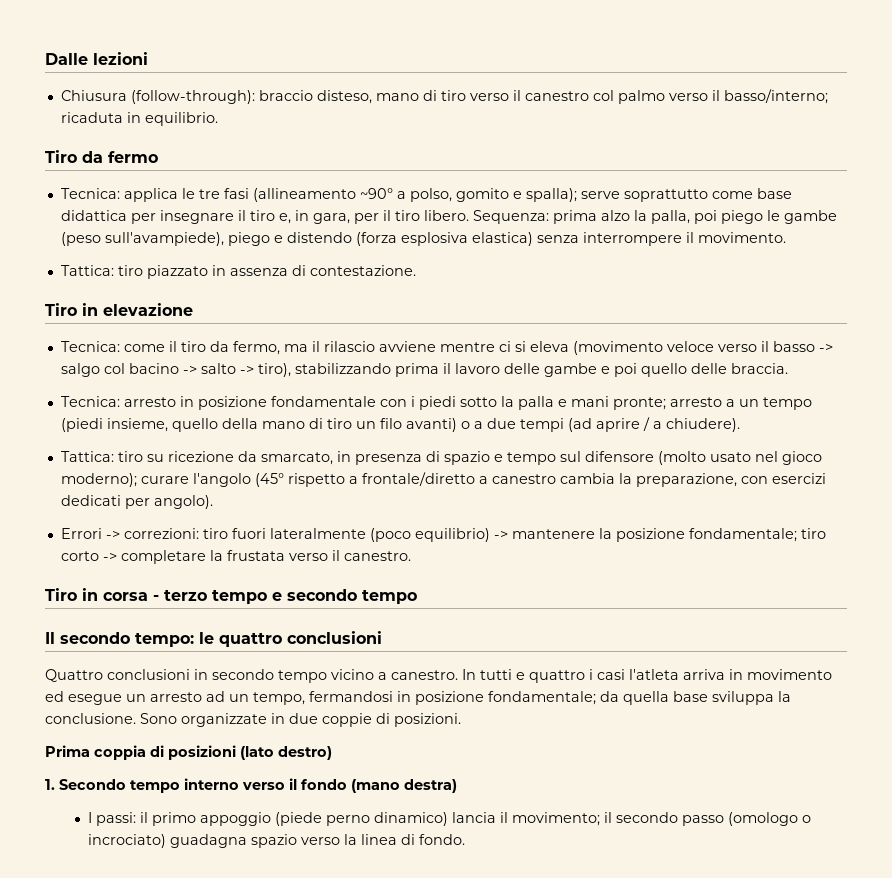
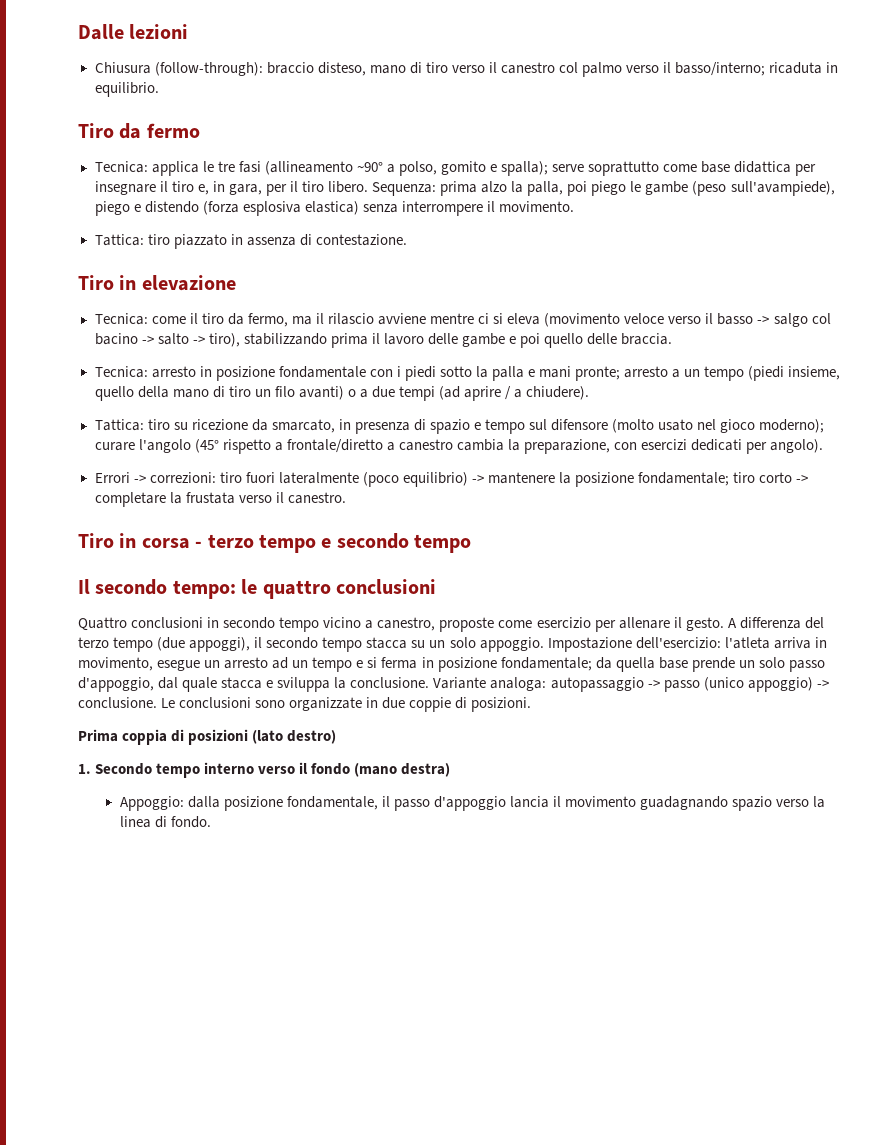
- Quattro conclusioni in secondo tempo vicino a canestro. In tutti e quattro i casi l'atleta arriva in movimento ed esegue un arresto ad un tempo, fermandosi in posizione fondamentale; da quella base sviluppa la conclusione. Sono organizzate in due coppie di posizioni.
+ Quattro conclusioni in secondo tempo vicino a canestro, proposte come esercizio per allenare il gesto. A differenza del terzo tempo (due appoggi), il secondo tempo stacca su un solo appoggio. Impostazione dell'esercizio: l'atleta arriva in movimento, esegue un arresto ad un tempo e si ferma in posizione fondamentale; da quella base prende un solo passo d'appoggio, dal quale stacca e sviluppa la conclusione. Variante analoga: autopassaggio -> passo (unico appoggio) -> conclusione. Le conclusioni sono organizzate in due coppie di posizioni.
- I passi: il primo appoggio (piede perno dinamico) lancia il movimento; il secondo passo (omologo o incrociato) guadagna spazio verso la linea di fondo.
+ Appoggio: dalla posizione fondamentale, il passo d'appoggio lancia il movimento guadagnando spazio verso la linea di fondo.

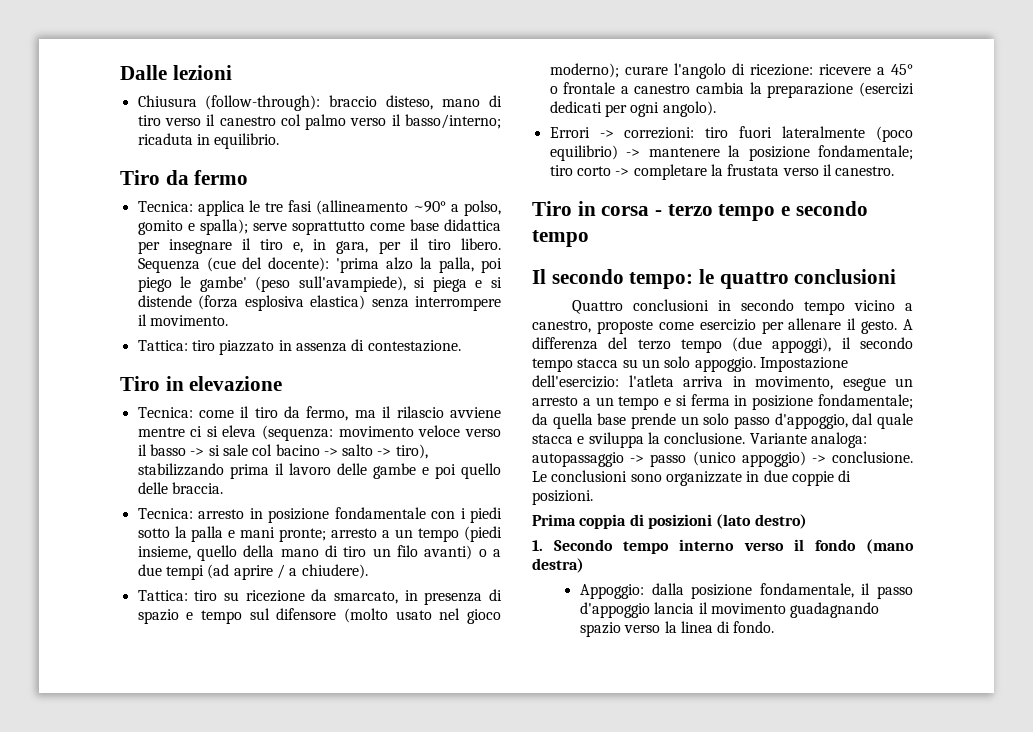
- Sequenza: prima alzo la palla, poi piego le gambe (peso sull'avampiede), piego e distendo (forza esplosiva elastica) senza interrompere il movimento.
+ Sequenza (cue del docente): 'prima alzo la palla, poi piego le gambe' (peso sull'avampiede), si piega e si distende (forza esplosiva elastica) senza interrompere il movimento.
- Tecnica: come il tiro da fermo, ma il rilascio avviene mentre ci si eleva (movimento veloce verso il basso -> salgo col bacino -> salto -> tiro), stabilizzando prima il lavoro delle gambe e poi quello delle braccia.
+ Tecnica: come il tiro da fermo, ma il rilascio avviene mentre ci si eleva (sequenza: movimento veloce verso il basso -> si sale col bacino -> salto -> tiro), stabilizzando prima il lavoro delle gambe e poi quello delle braccia.
- Tattica: tiro su ricezione da smarcato, in presenza di spazio e tempo sul difensore (molto usato nel gioco moderno); curare l'angolo (45° rispetto a frontale/diretto a canestro cambia la preparazione, con esercizi dedicati per angolo).
+ Tattica: tiro su ricezione da smarcato, in presenza di spazio e tempo sul difensore (molto usato nel gioco moderno); curare l'angolo di ricezione: ricevere a 45° o frontale a canestro cambia la preparazione (esercizi dedicati per ogni angolo).
- Impostazione dell'esercizio: l'atleta arriva in movimento, esegue un arresto ad un tempo e si ferma in posizione fondamentale; da quella base prende un solo passo d'appoggio, dal quale stacca e sviluppa la conclusione.
+ Impostazione dell'esercizio: l'atleta arriva in movimento, esegue un arresto a un tempo e si ferma in posizione fondamentale; da quella base prende un solo passo d'appoggio, dal quale stacca e sviluppa la conclusione.

